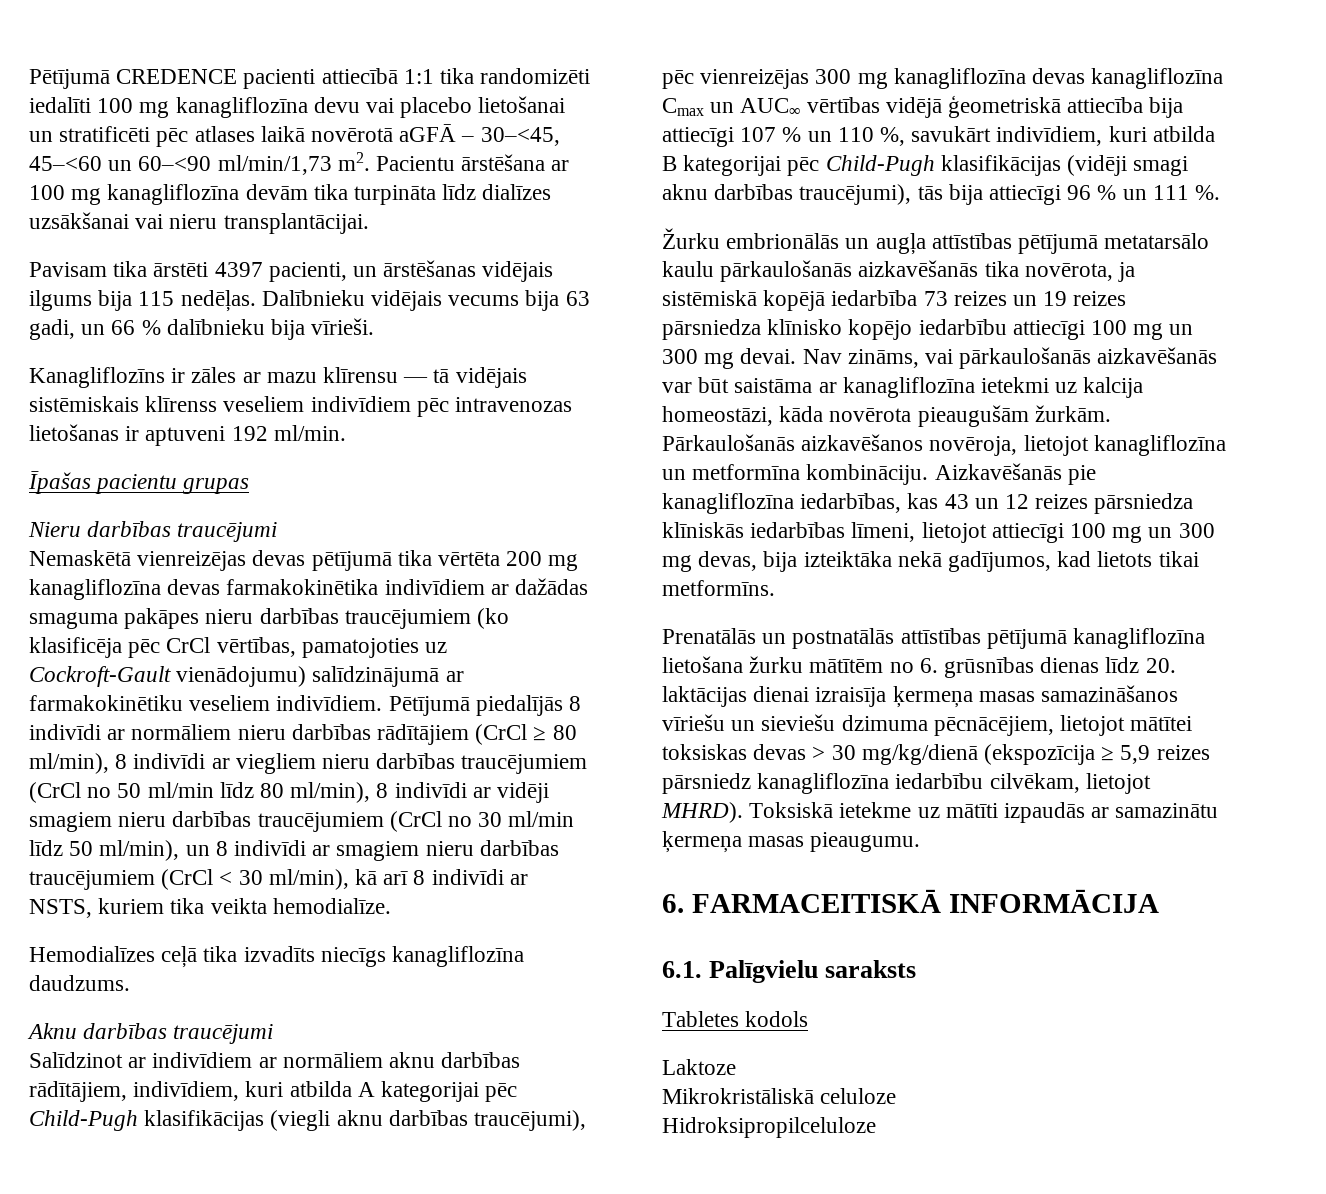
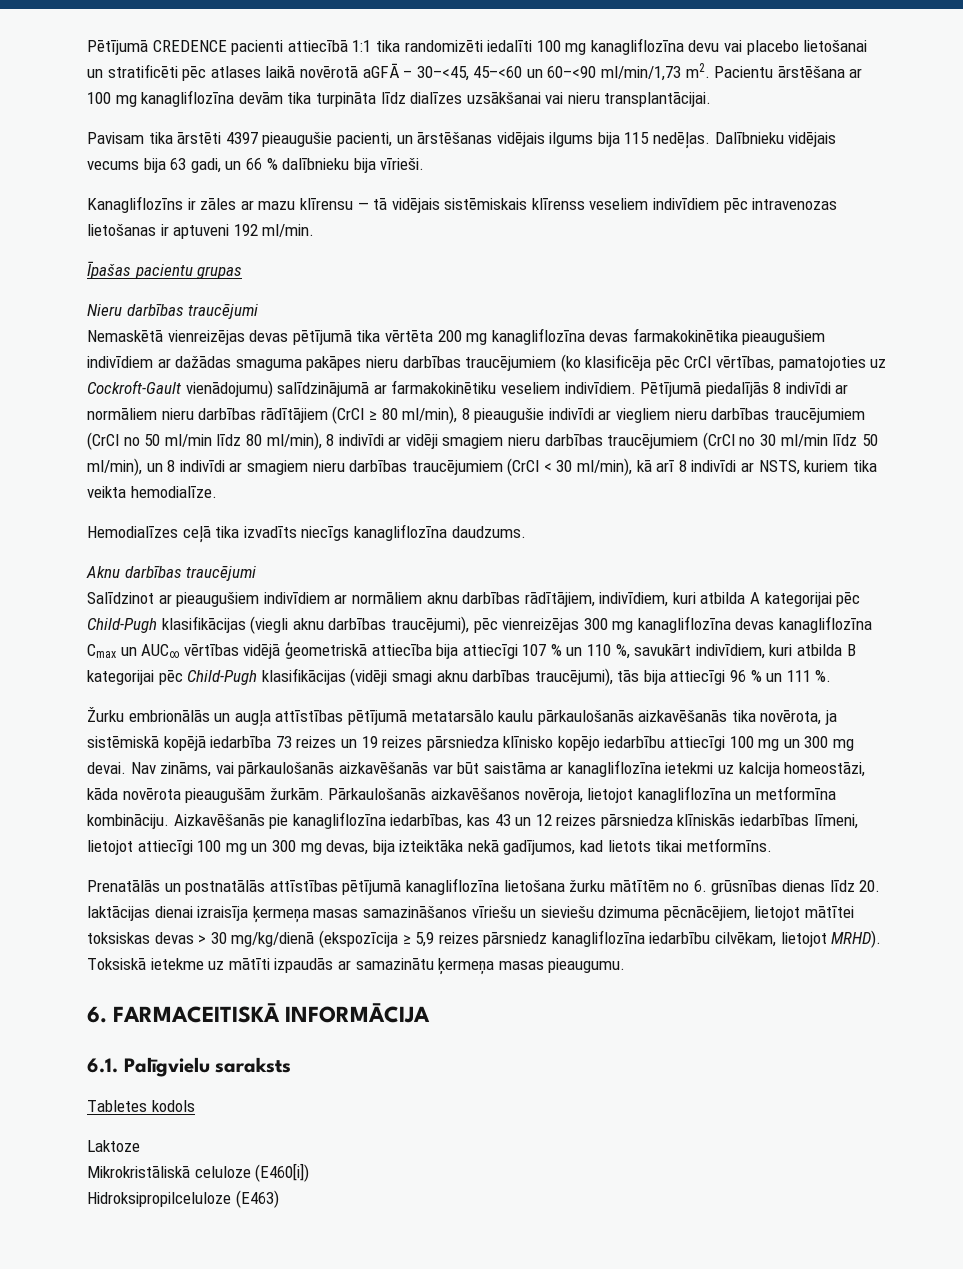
- Pavisam tika ārstēti 4397 pacienti, un ārstēšanas vidējais ilgums bija 115 nedēļas.
+ Pavisam tika ārstēti 4397 pieaugušie pacienti, un ārstēšanas vidējais ilgums bija 115 nedēļas.
- Nemaskētā vienreizējas devas pētījumā tika vērtēta 200 mg kanagliflozīna devas farmakokinētika indivīdiem ar dažādas smaguma pakāpes nieru darbības traucējumiem (ko klasificēja pēc CrCl vērtības, pamatojoties uz Cockroft-Gault vienādojumu) salīdzinājumā ar farmakokinētiku veseliem indivīdiem.
+ Nemaskētā vienreizējas devas pētījumā tika vērtēta 200 mg kanagliflozīna devas farmakokinētika pieaugušiem indivīdiem ar dažādas smaguma pakāpes nieru darbības traucējumiem (ko klasificēja pēc CrCl vērtības, pamatojoties uz Cockroft-Gault vienādojumu) salīdzinājumā ar farmakokinētiku veseliem indivīdiem.
- Pētījumā piedalījās 8 indivīdi ar normāliem nieru darbības rādītājiem (CrCl ≥ 80 ml/min), 8 indivīdi ar viegliem nieru darbības traucējumiem (CrCl no 50 ml/min līdz 80 ml/min), 8 indivīdi ar vidēji smagiem nieru darbības traucējumiem (CrCl no 30 ml/min līdz 50 ml/min), un 8 indivīdi ar smagiem nieru darbības traucējumiem (CrCl < 30 ml/min), kā arī 8 indivīdi ar NSTS, kuriem tika veikta hemodialīze.
+ Pētījumā piedalījās 8 indivīdi ar normāliem nieru darbības rādītājiem (CrCl ≥ 80 ml/min), 8 pieaugušie indivīdi ar viegliem nieru darbības traucējumiem (CrCl no 50 ml/min līdz 80 ml/min), 8 indivīdi ar vidēji smagiem nieru darbības traucējumiem (CrCl no 30 ml/min līdz 50 ml/min), un 8 indivīdi ar smagiem nieru darbības traucējumiem (CrCl < 30 ml/min), kā arī 8 indivīdi ar NSTS, kuriem tika veikta hemodialīze.
- Salīdzinot ar indivīdiem ar normāliem aknu darbības rādītājiem, indivīdiem, kuri atbilda A kategorijai pēc Child-Pugh klasifikācijas (viegli aknu darbības traucējumi), pēc vienreizējas 300 mg kanagliflozīna devas kanagliflozīna Cmax un AUC∞ vērtības vidējā ģeometriskā attiecība bija attiecīgi 107 % un 110 %, savukārt indivīdiem, kuri atbilda B kategorijai pēc Child-Pugh klasifikācijas (vidēji smagi aknu darbības traucējumi), tās bija attiecīgi 96 % un 111 %.
+ Salīdzinot ar pieaugušiem indivīdiem ar normāliem aknu darbības rādītājiem, indivīdiem, kuri atbilda A kategorijai pēc Child-Pugh klasifikācijas (viegli aknu darbības traucējumi), pēc vienreizējas 300 mg kanagliflozīna devas kanagliflozīna Cmax un AUC∞ vērtības vidējā ģeometriskā attiecība bija attiecīgi 107 % un 110 %, savukārt indivīdiem, kuri atbilda B kategorijai pēc Child-Pugh klasifikācijas (vidēji smagi aknu darbības traucējumi), tās bija attiecīgi 96 % un 111 %.
- Prenatālās un postnatālās attīstības pētījumā kanagliflozīna lietošana žurku mātītēm no 6. grūsnības dienas līdz 20. laktācijas dienai izraisīja ķermeņa masas samazināšanos vīriešu un sieviešu dzimuma pēcnācējiem, lietojot mātītei toksiskas devas > 30 mg/kg/dienā (ekspozīcija ≥ 5,9 reizes pārsniedz kanagliflozīna iedarbību cilvēkam, lietojot MHRD).
+ Prenatālās un postnatālās attīstības pētījumā kanagliflozīna lietošana žurku mātītēm no 6. grūsnības dienas līdz 20. laktācijas dienai izraisīja ķermeņa masas samazināšanos vīriešu un sieviešu dzimuma pēcnācējiem, lietojot mātītei toksiskas devas > 30 mg/kg/dienā (ekspozīcija ≥ 5,9 reizes pārsniedz kanagliflozīna iedarbību cilvēkam, lietojot MRHD).
- Mikrokristāliskā celuloze
+ Mikrokristāliskā celuloze (E460[i])
- Hidroksipropilceluloze
+ Hidroksipropilceluloze (E463)

